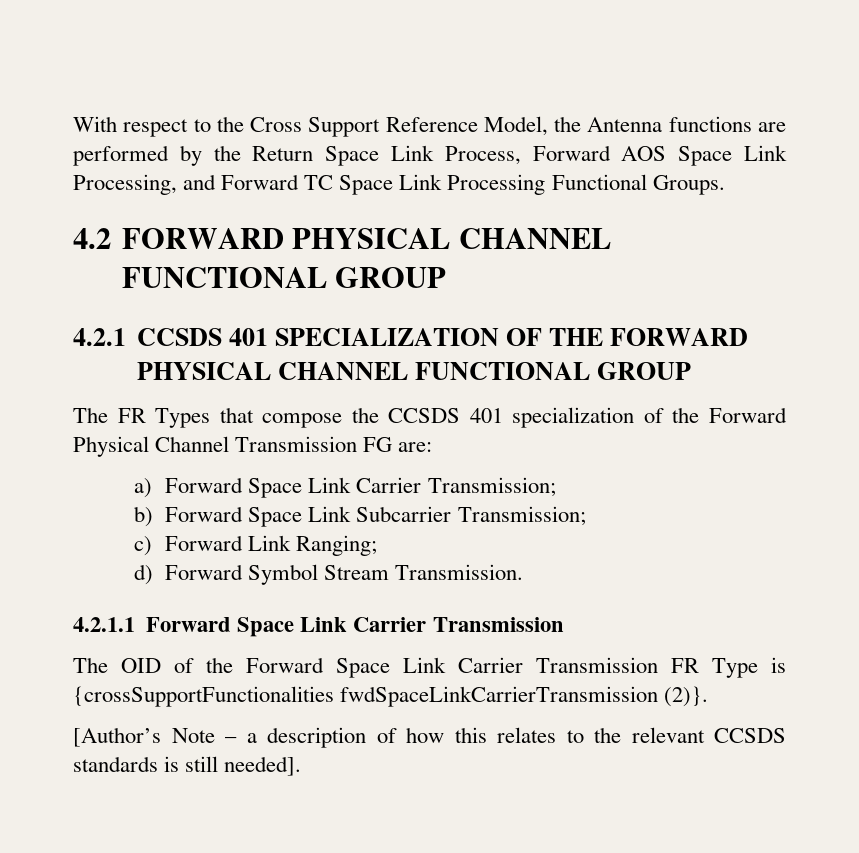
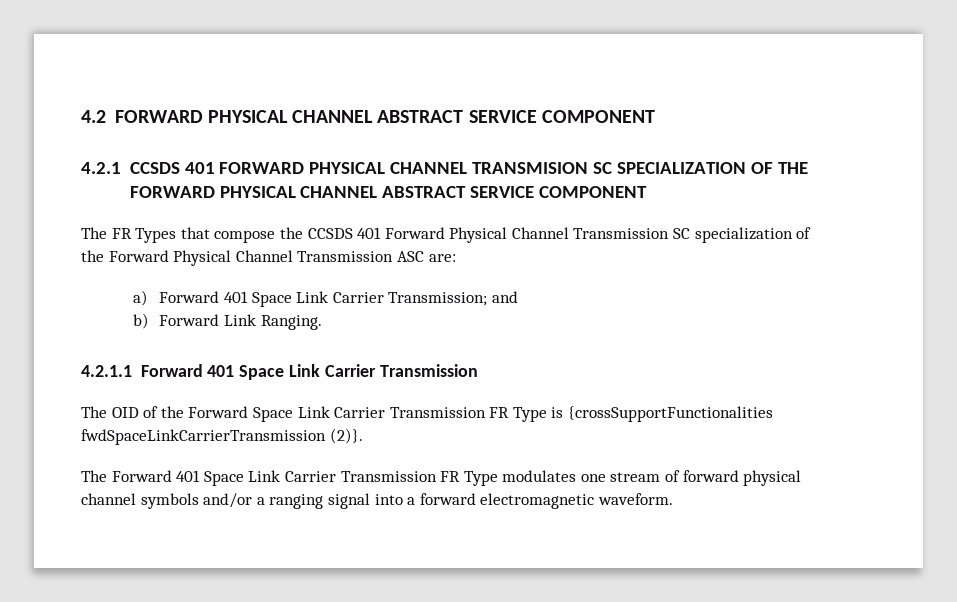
- With respect to the Cross Support Reference Model, the Antenna functions are performed by the Return Space Link Process, Forward AOS Space Link Processing, and Forward TC Space Link Processing Functional Groups.
- 4.2 FORWARD PHYSICAL CHANNEL FUNCTIONAL GROUP
+ 4.2 FORWARD PHYSICAL CHANNEL ABSTRACT SERVICE COMPONENT
- 4.2.1 CCSDS 401 SPECIALIZATION OF THE FORWARD PHYSICAL CHANNEL FUNCTIONAL GROUP
+ 4.2.1 CCSDS 401 FORWARD PHYSICAL CHANNEL TRANSMISION SC SPECIALIZATION OF THE FORWARD PHYSICAL CHANNEL ABSTRACT SERVICE COMPONENT
- The FR Types that compose the CCSDS 401 specialization of the Forward Physical Channel Transmission FG are:
+ The FR Types that compose the CCSDS 401 Forward Physical Channel Transmission SC specialization of the Forward Physical Channel Transmission ASC are:
- a) Forward Space Link Carrier Transmission;
- b) Forward Space Link Subcarrier Transmission;
- c) Forward Link Ranging;
- d) Forward Symbol Stream Transmission.
- 4.2.1.1 Forward Space Link Carrier Transmission
+ a) Forward 401 Space Link Carrier Transmission; and
+ b) Forward Link Ranging.
+ 4.2.1.1 Forward 401 Space Link Carrier Transmission
- [Author’s Note – a description of how this relates to the relevant CCSDS standards is still needed].
+ The Forward 401 Space Link Carrier Transmission FR Type modulates one stream of forward physical channel symbols and/or a ranging signal into a forward electromagnetic waveform.

